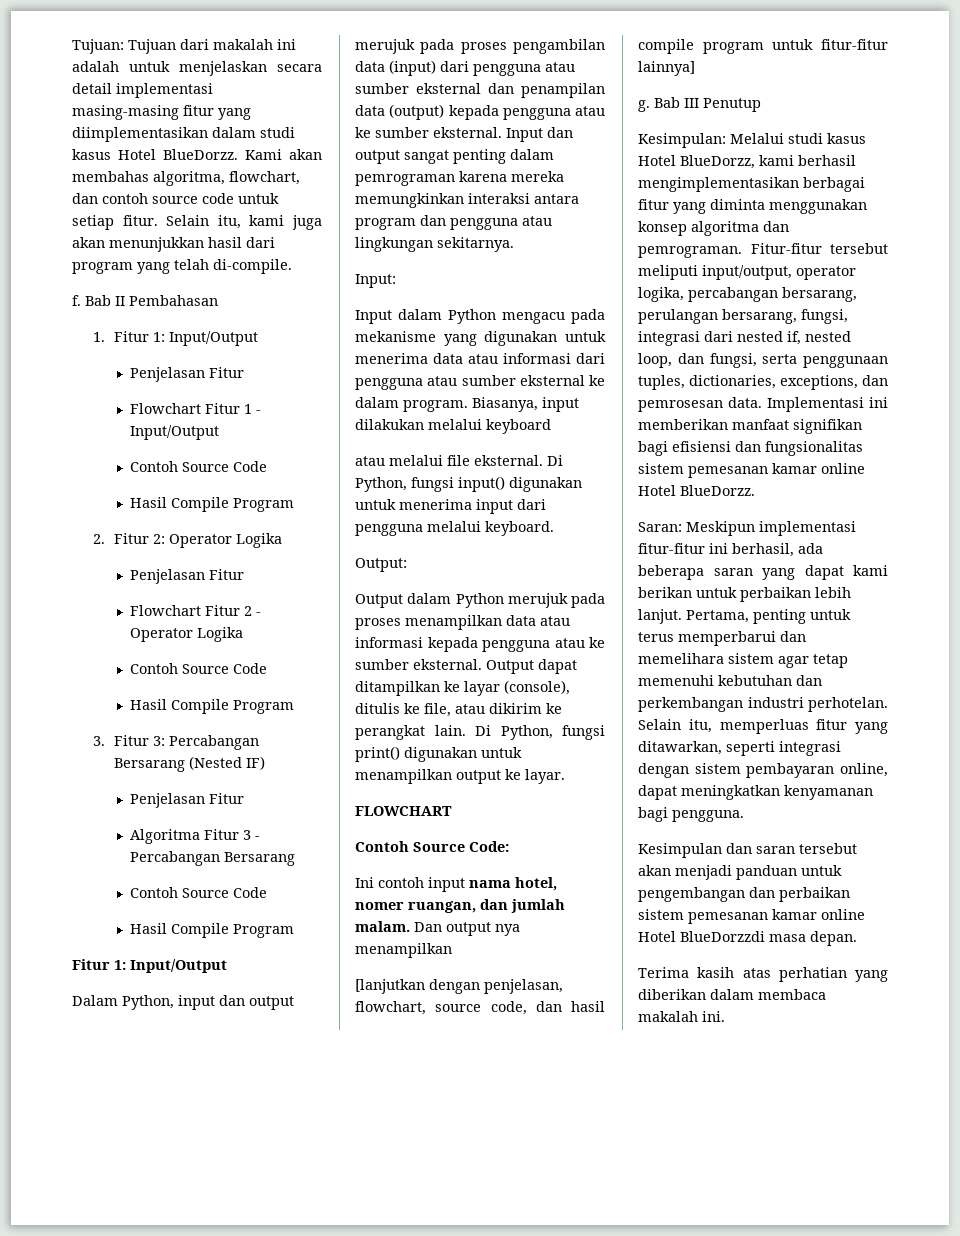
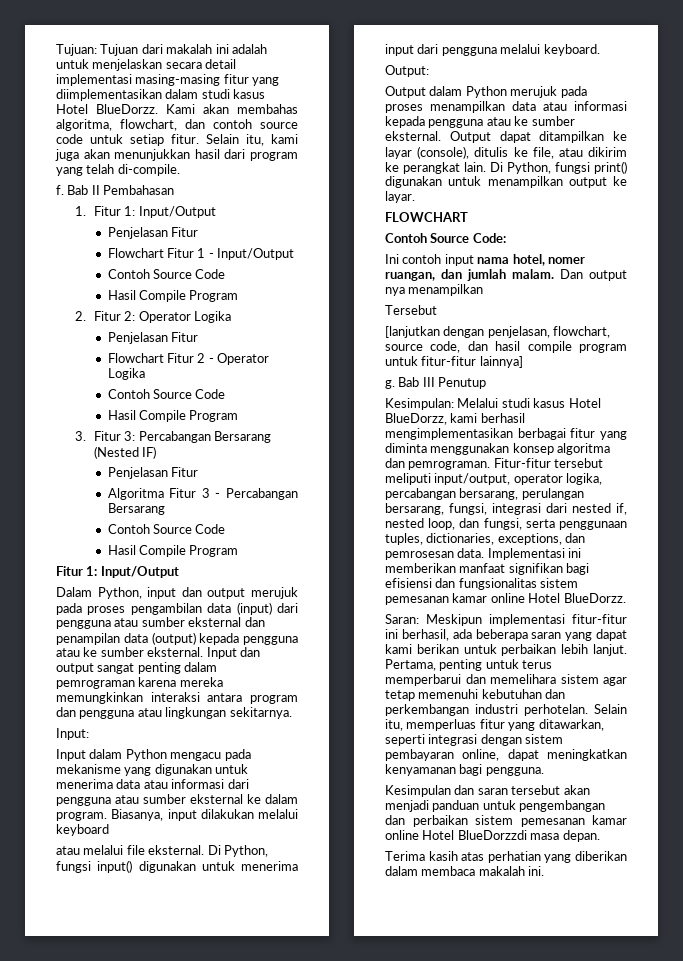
+ Tersebut

